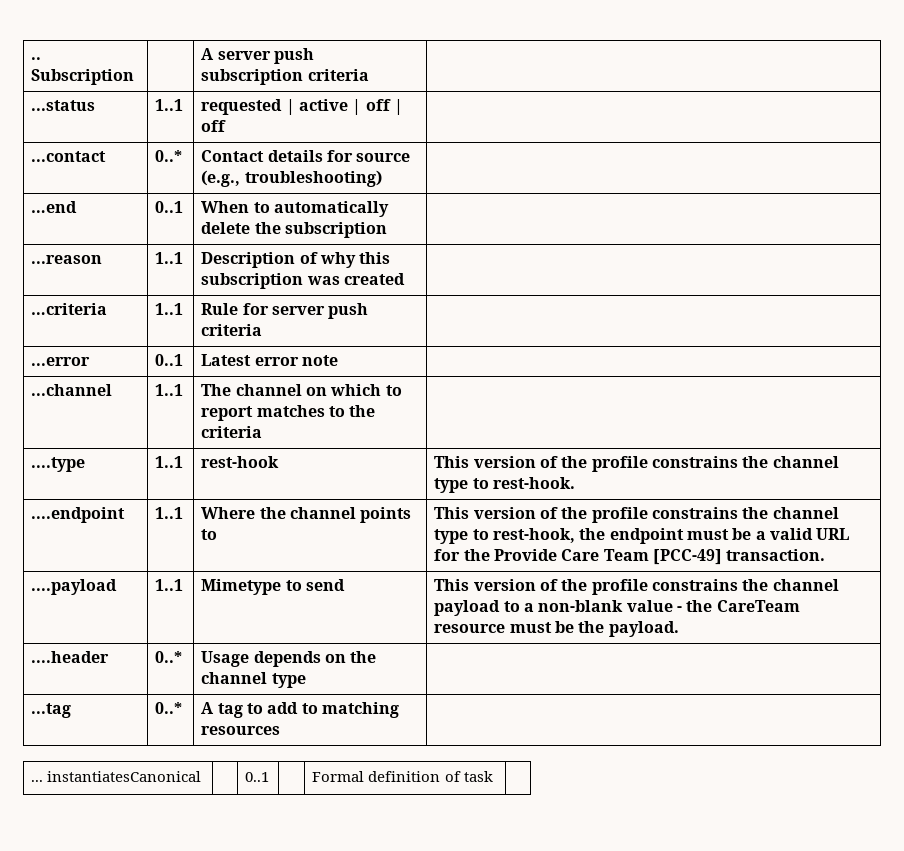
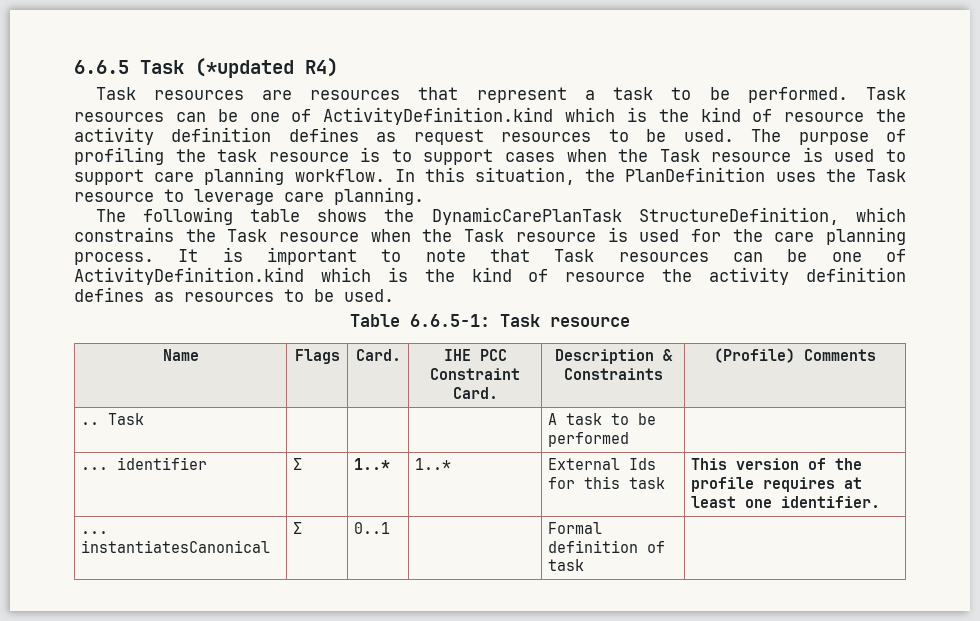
- .. Subscription | | A server push subscription criteria |
- ...status | 1..1 | requested | active | off | off |
- ...contact | 0..* | Contact details for source (e.g., troubleshooting) |
- …end | 0..1 | When to automatically delete the subscription |
- ...reason | 1..1 | Description of why this subscription was created |
- …criteria | 1..1 | Rule for server push criteria |
- ...error | 0..1 | Latest error note |
- ...channel | 1..1 | The channel on which to report matches to the criteria |
- ....type | 1..1 | rest-hook | This version of the profile constrains the channel type to rest-hook.
- ....endpoint | 1..1 | Where the channel points to | This version of the profile constrains the channel type to rest-hook, the endpoint must be a valid URL for the Provide Care Team [PCC-49] transaction.
- ....payload | 1..1 | Mimetype to send | This version of the profile constrains the channel payload to a non-blank value - the CareTeam resource must be the payload.
- ....header | 0..* | Usage depends on the channel type |
- ...tag | 0..* | A tag to add to matching resources |
+ 6.6.5 Task (*updated R4)
+ Task resources are resources that represent a task to be performed. Task resources can be one of ActivityDefinition.kind which is the kind of resource the activity definition defines as request resources to be used. The purpose of profiling the task resource is to support cases when the Task resource is used to support care planning workflow. In this situation, the PlanDefinition uses the Task resource to leverage care planning.
+ The following table shows the DynamicCarePlanTask StructureDefinition, which constrains the Task resource when the Task resource is used for the care planning process. It is important to note that Task resources can be one of ActivityDefinition.kind which is the kind of resource the activity definition defines as resources to be used.
+ Table 6.6.5-1: Task resource
+ Name | Flags | Card. | IHE PCC Constraint Card. | Description & Constraints | (Profile) Comments
+ .. Task | | | | A task to be performed |
+ ... identifier | Σ | 1..* | 1..* | External Ids for this task | This version of the profile requires at least one identifier.
- ... instantiatesCanonical | | 0..1 | | Formal definition of task |
+ ... instantiatesCanonical | Σ | 0..1 | | Formal definition of task |

